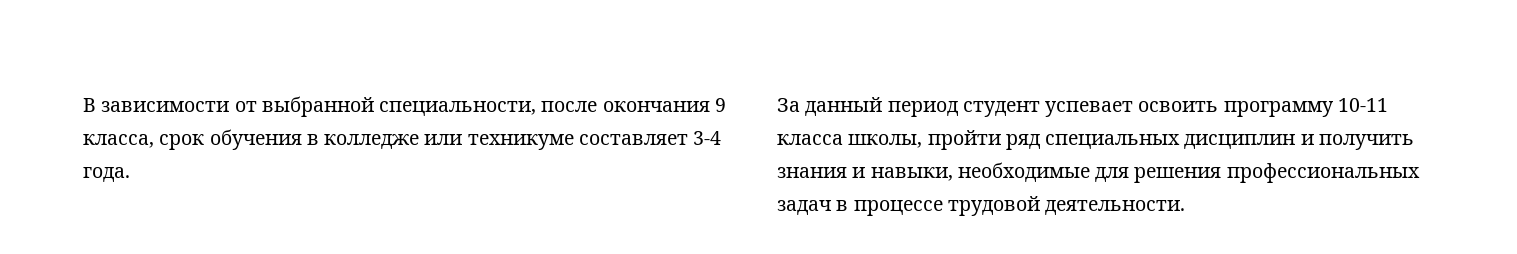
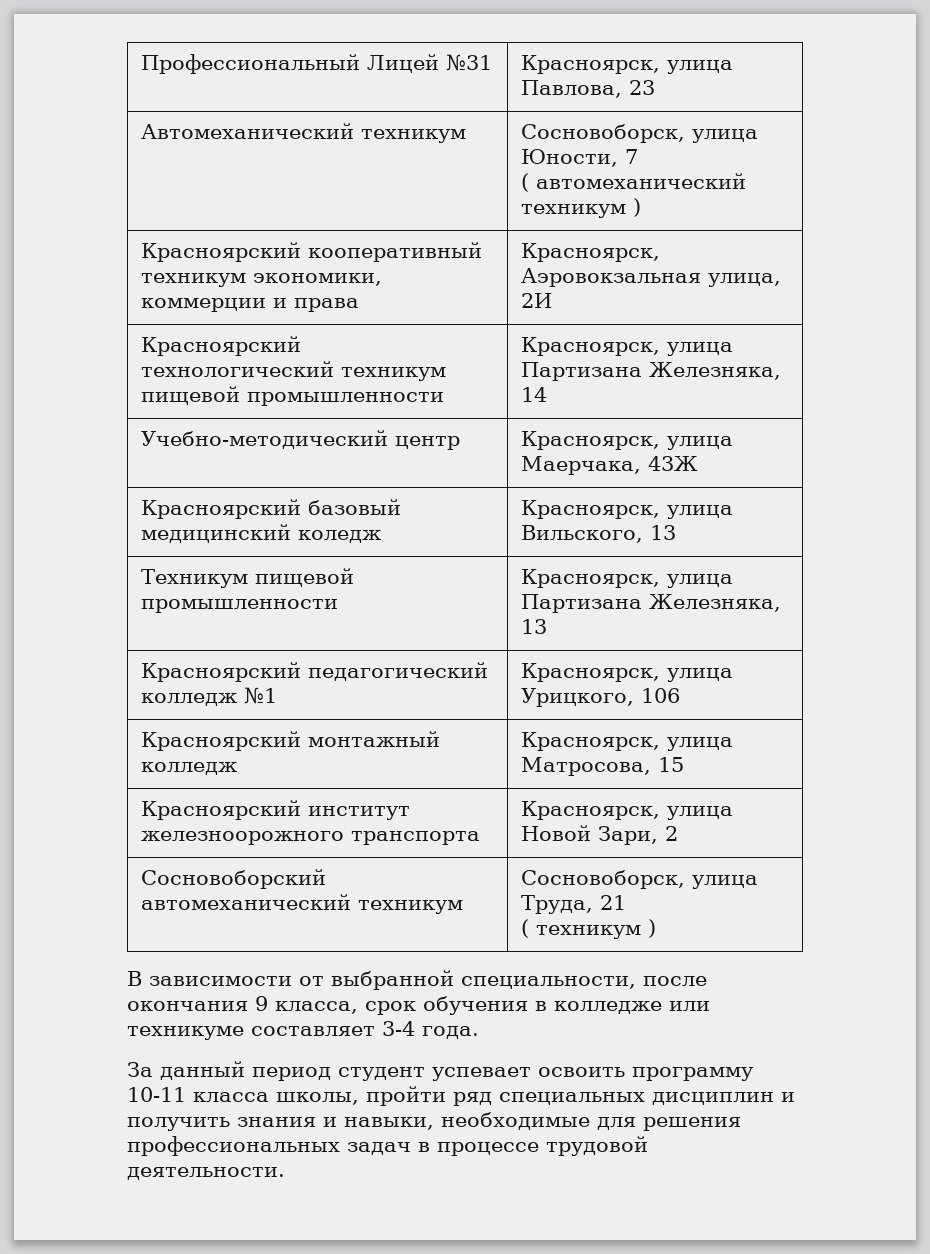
+ Профессиональный Лицей №31 | Красноярск, улица Павлова, 23
+ Автомеханический техникум | Сосновоборск, улица Юности, 7
+ ( автомеханический техникум )
+ Красноярский кооперативный техникум экономики, коммерции и права | Красноярск, Аэровокзальная улица, 2И
+ Красноярский технологический техникум пищевой промышленности | Красноярск, улица Партизана Железняка, 14
+ Учебно-методический центр | Красноярск, улица Маерчака, 43Ж
+ Красноярский базовый медицинский коледж | Красноярск, улица Вильского, 13
+ Техникум пищевой промышленности | Красноярск, улица Партизана Железняка, 13
+ Красноярский педагогический колледж №1 | Красноярск, улица Урицкого, 106
+ Красноярский монтажный колледж | Красноярск, улица Матросова, 15
+ Красноярский институт железноорожного транспорта | Красноярск, улица Новой Зари, 2
+ Сосновоборский автомеханический техникум | Сосновоборск, улица Труда, 21
+ ( техникум )

